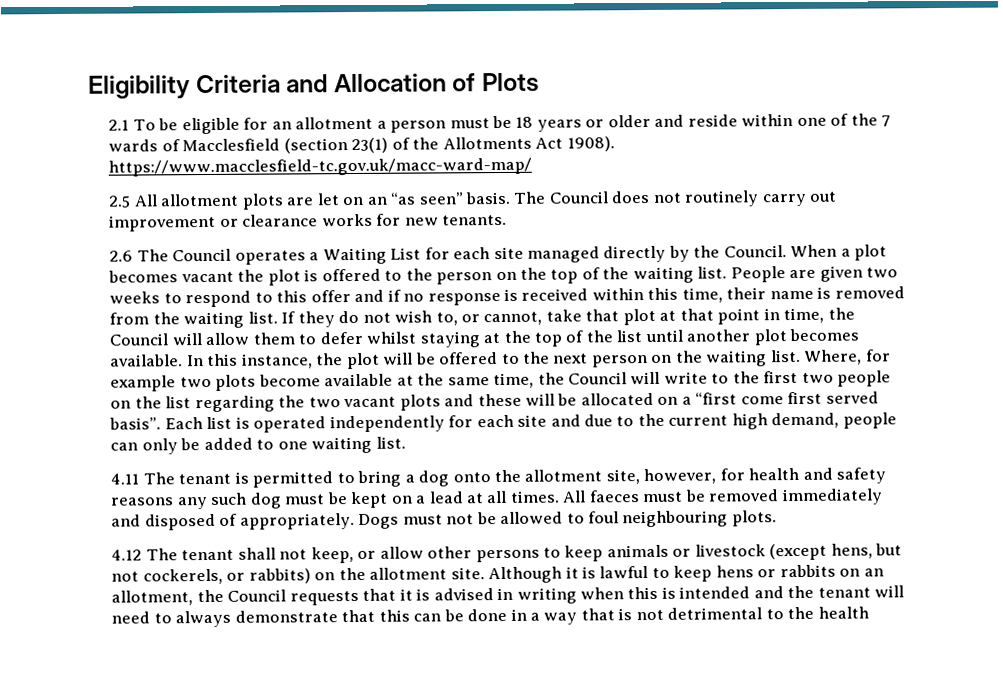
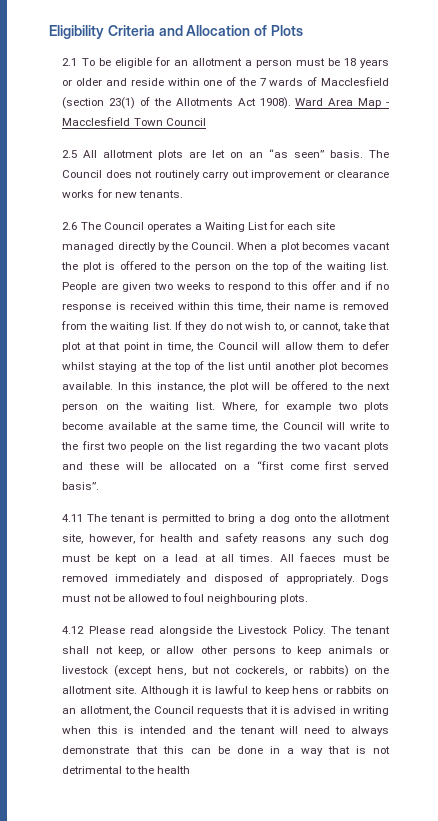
- 2.1 To be eligible for an allotment a person must be 18 years or older and reside within one of the 7 wards of Macclesfield (section 23(1) of the Allotments Act 1908). https://www.macclesfield-tc.gov.uk/macc-ward-map/
+ 2.1 To be eligible for an allotment a person must be 18 years or older and reside within one of the 7 wards of Macclesfield (section 23(1) of the Allotments Act 1908). Ward Area Map - Macclesfield Town Council
- Each list is operated independently for each site and due to the current high demand, people can only be added to one waiting list.
- 4.12 The tenant shall not keep, or allow other persons to keep animals or livestock (except hens, but not cockerels, or rabbits) on the allotment site.
+ 4.12 Please read alongside the Livestock Policy. The tenant shall not keep, or allow other persons to keep animals or livestock (except hens, but not cockerels, or rabbits) on the allotment site.

